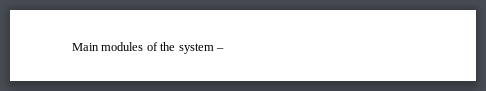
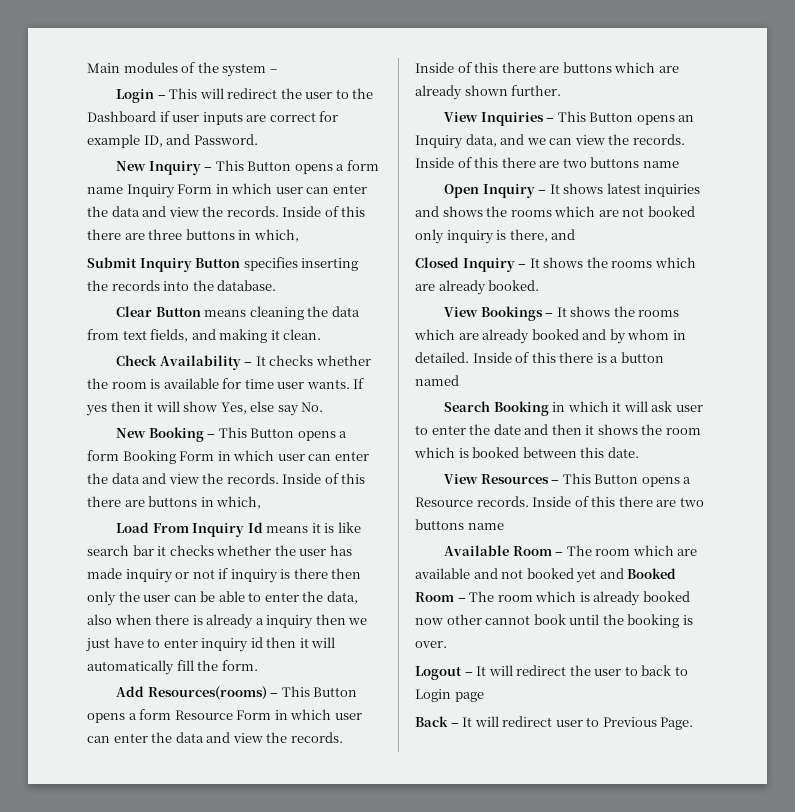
+ Login – This will redirect the user to the Dashboard if user inputs are correct for example ID, and Password.
+ New Inquiry – This Button opens a form name Inquiry Form in which user can enter the data and view the records. Inside of this there are three buttons in which,
+ Submit Inquiry Button specifies inserting the records into the database.
+ Clear Button means cleaning the data from text fields, and making it clean.
+ Check Availability – It checks whether the room is available for time user wants. If yes then it will show Yes, else say No.
+ New Booking – This Button opens a form Booking Form in which user can enter the data and view the records. Inside of this there are buttons in which,
+ Load From Inquiry Id means it is like search bar it checks whether the user has made inquiry or not if inquiry is there then only the user can be able to enter the data, also when there is already a inquiry then we just have to enter inquiry id then it will automatically fill the form.
+ Add Resources(rooms) – This Button opens a form Resource Form in which user can enter the data and view the records. Inside of this there are buttons which are already shown further.
+ View Inquiries – This Button opens an Inquiry data, and we can view the records. Inside of this there are two buttons name
+ Open Inquiry – It shows latest inquiries and shows the rooms which are not booked only inquiry is there, and
+ Closed Inquiry – It shows the rooms which are already booked.
+ View Bookings – It shows the rooms which are already booked and by whom in detailed. Inside of this there is a button named
+ Search Booking in which it will ask user to enter the date and then it shows the room which is booked between this date.
+ View Resources – This Button opens a Resource records. Inside of this there are two buttons name
+ Available Room – The room which are available and not booked yet and Booked Room – The room which is already booked now other cannot book until the booking is over.
+ Logout – It will redirect the user to back to Login page
+ Back – It will redirect user to Previous Page.

